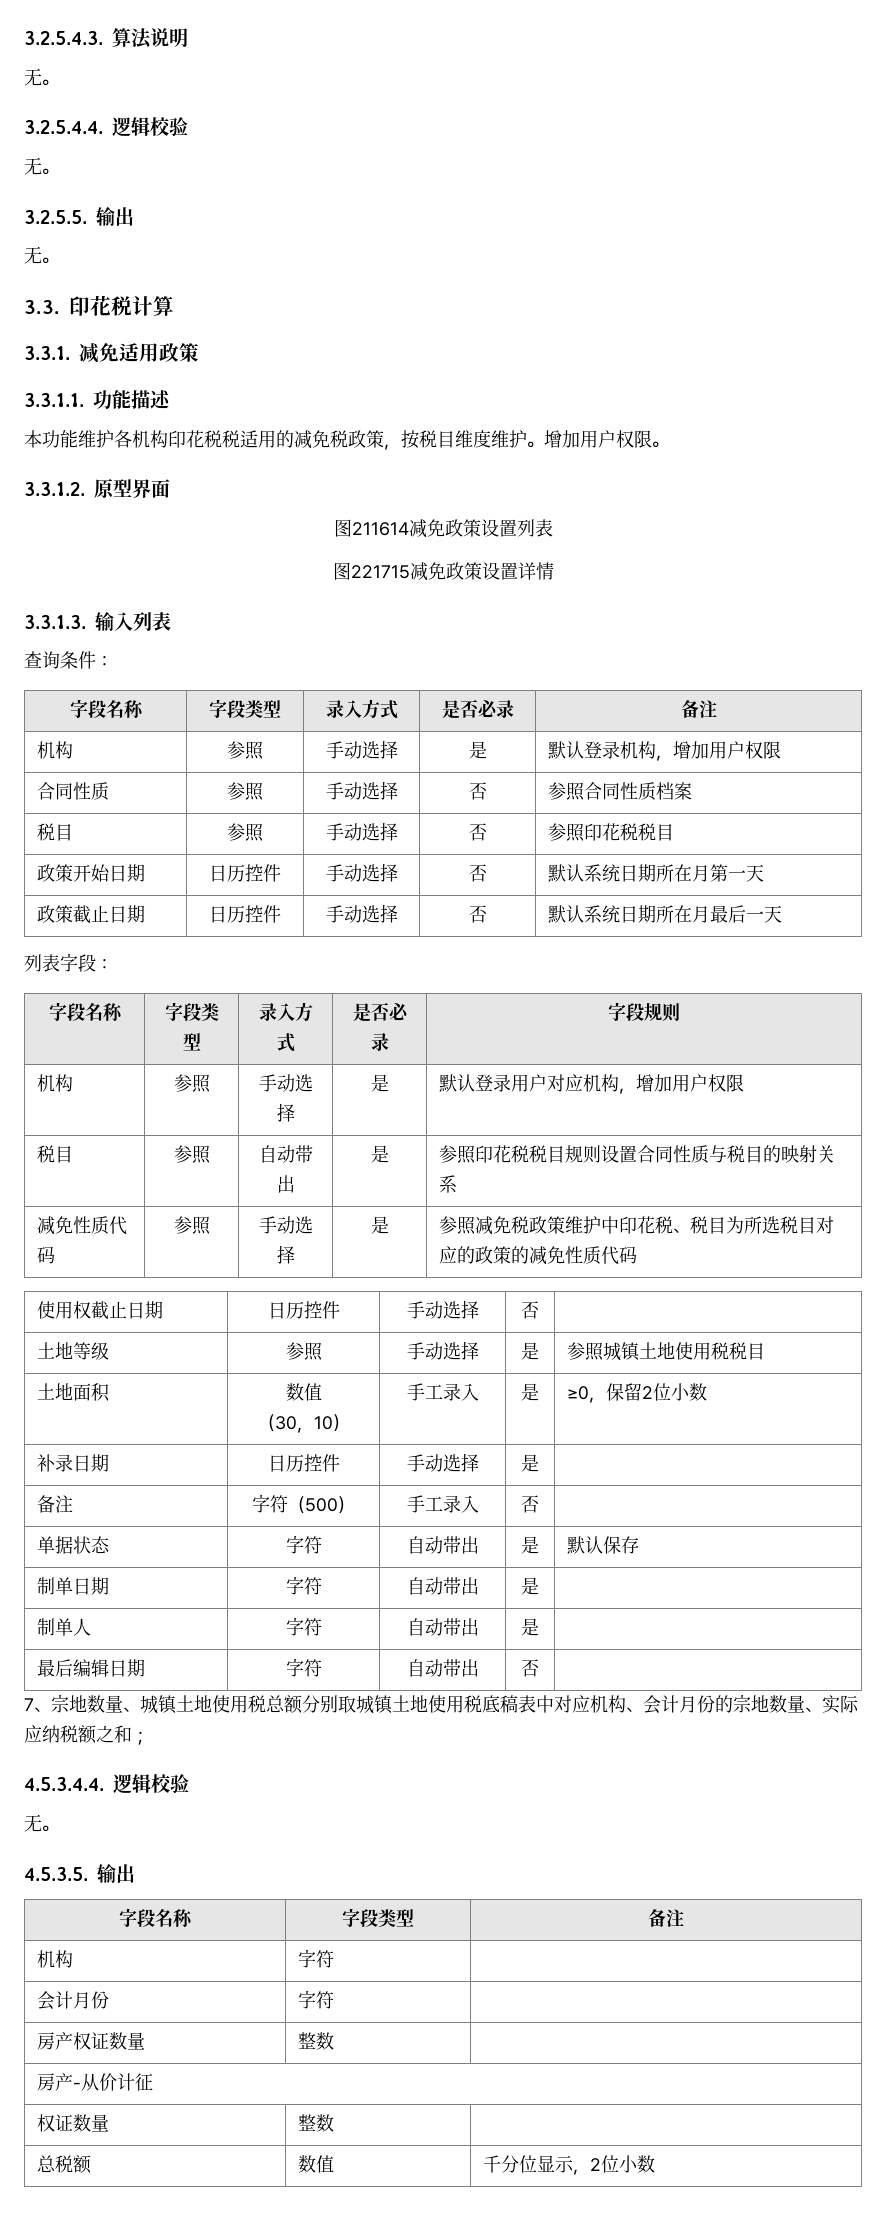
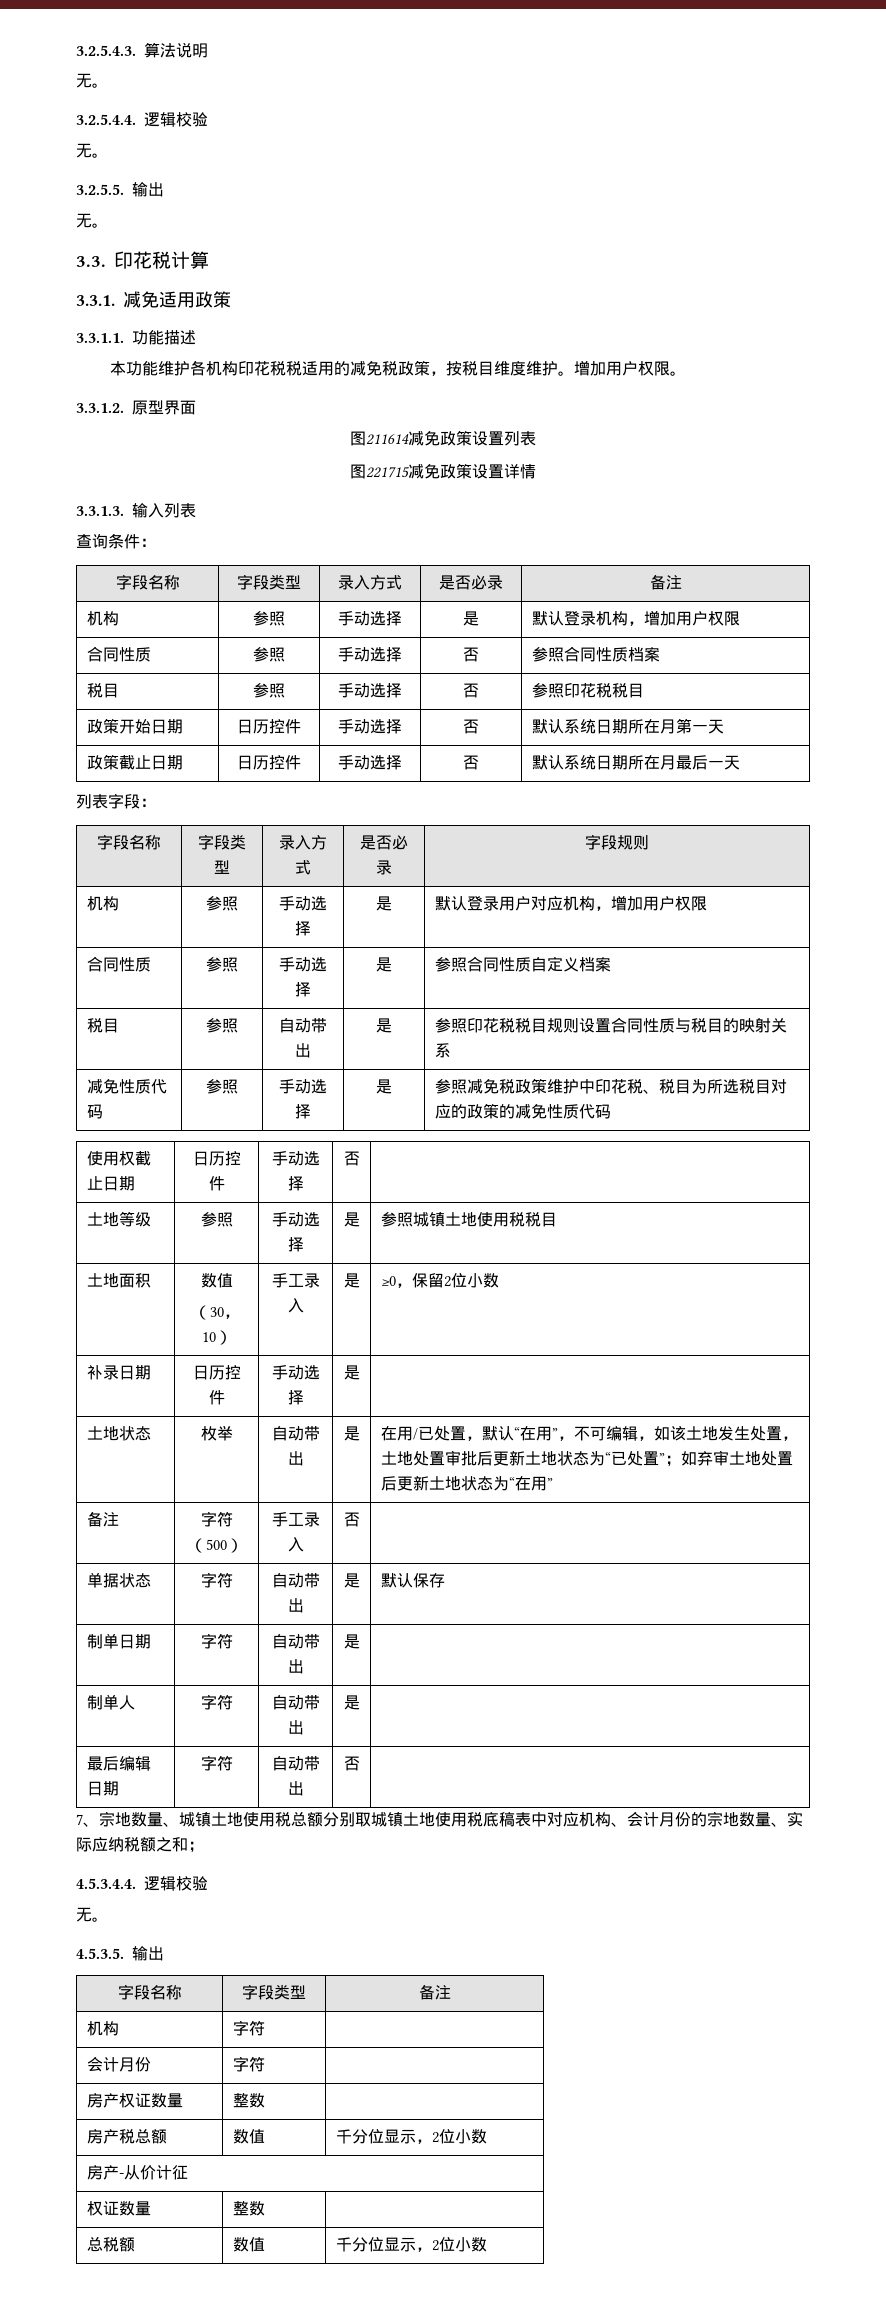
+ 合同性质 | 参照 | 手动选择 | 是 | 参照合同性质自定义档案
+ 土地状态 | 枚举 | 自动带出 | 是 | 在用/已处置，默认“在用”，不可编辑，如该土地发生处置，土地处置审批后更新土地状态为“已处置”；如弃审土地处置后更新土地状态为“在用”
+ 房产税总额 | 数值 | 千分位显示，2位小数

